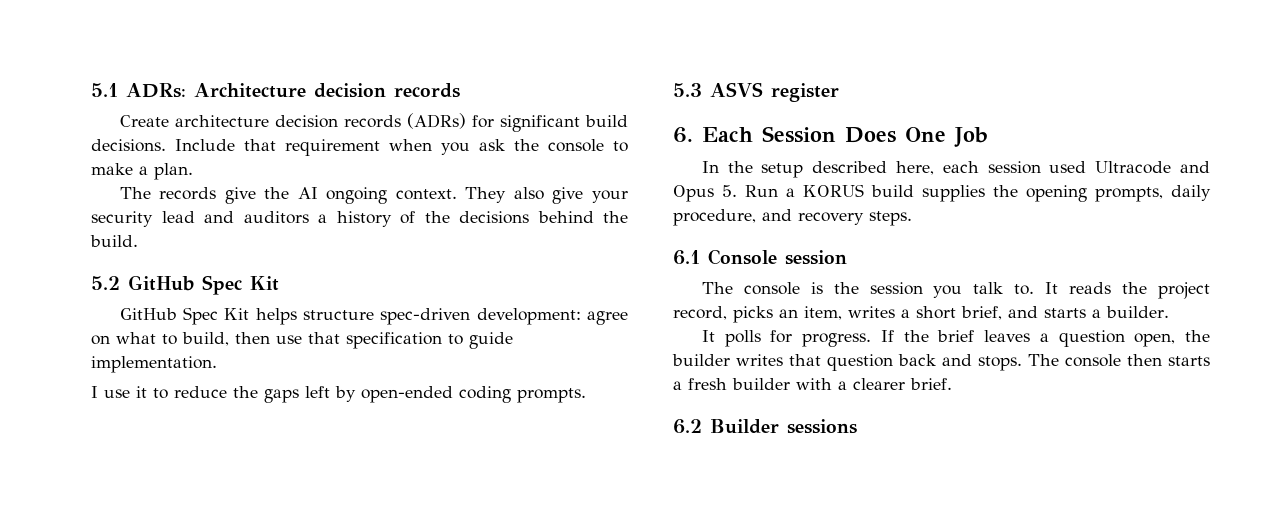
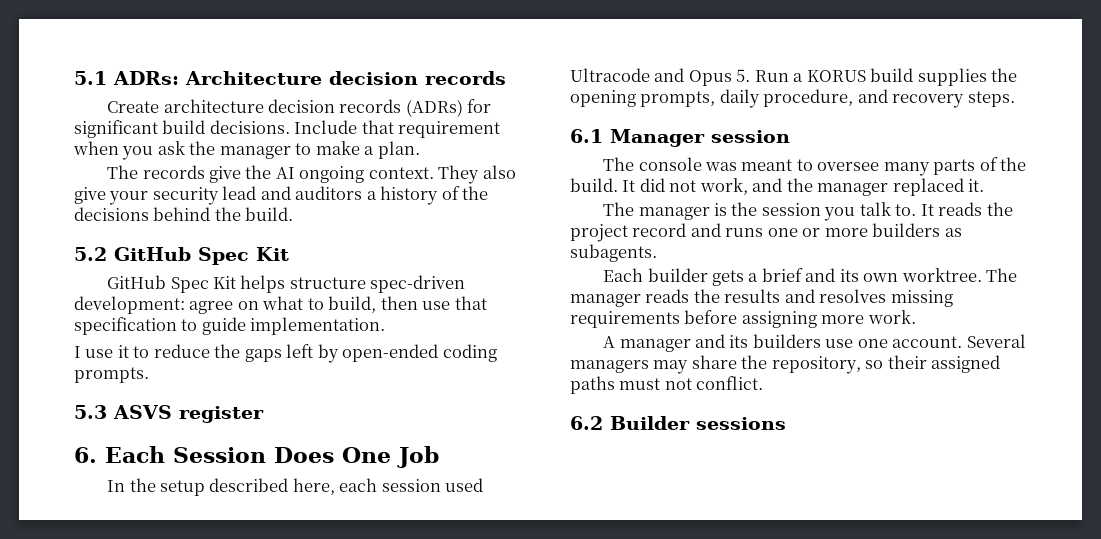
- Include that requirement when you ask the console to make a plan.
+ Include that requirement when you ask the manager to make a plan.
- 6.1 Console session
+ 6.1 Manager session
- The console is the session you talk to.
+ The console was meant to oversee many parts of the build. It did not work, and the manager replaced it.
+ The manager is the session you talk to.
- It reads the project record, picks an item, writes a short brief, and starts a builder.
- It polls for progress. If the brief leaves a question open, the builder writes that question back and stops. The console then starts a fresh builder with a clearer brief.
+ It reads the project record and runs one or more builders as subagents.
+ Each builder gets a brief and its own worktree. The manager reads the results and resolves missing requirements before assigning more work.
+ A manager and its builders use one account. Several managers may share the repository, so their assigned paths must not conflict.

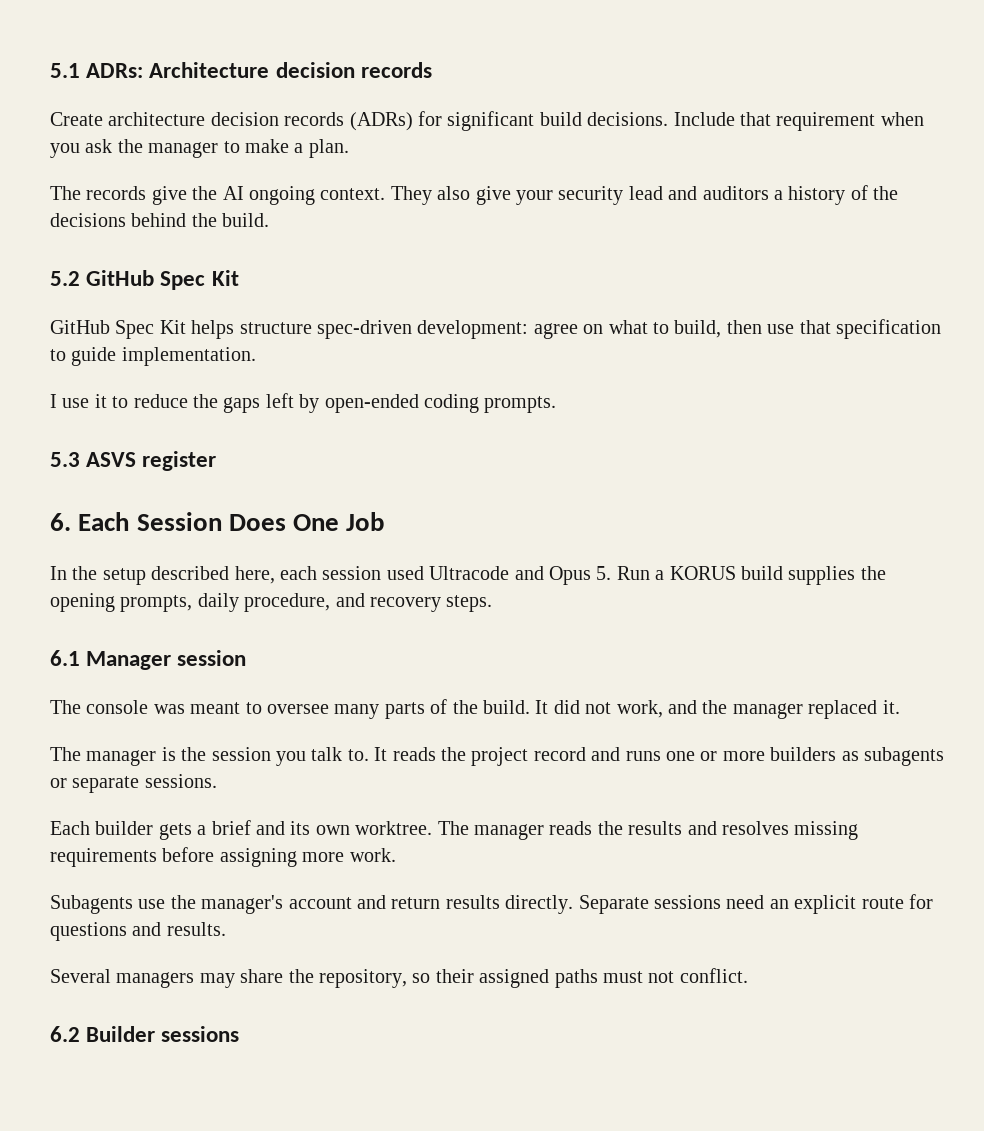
- It reads the project record and runs one or more builders as subagents.
+ It reads the project record and runs one or more builders as subagents or separate sessions.
- A manager and its builders use one account. Several managers may share the repository, so their assigned paths must not conflict.
+ Subagents use the manager's account and return results directly. Separate sessions need an explicit route for questions and results.
+ Several managers may share the repository, so their assigned paths must not conflict.

